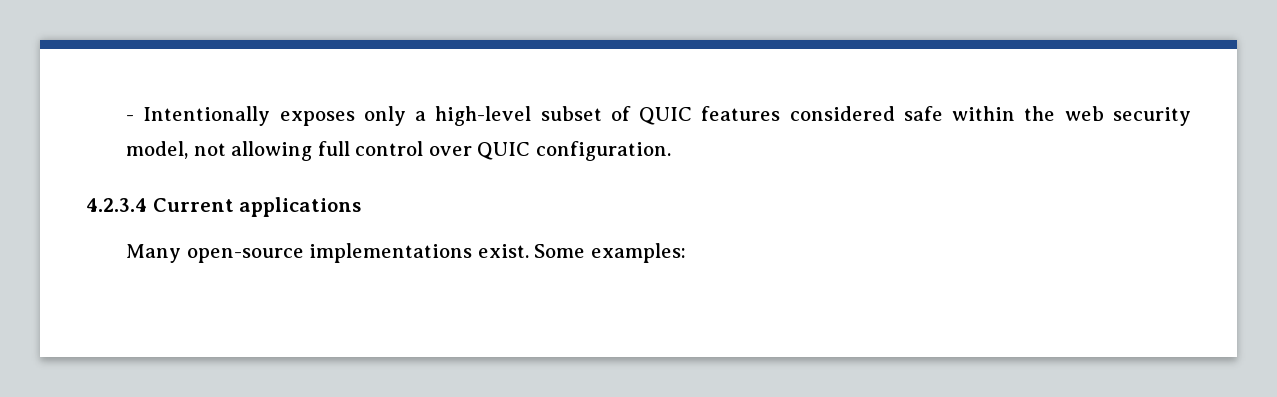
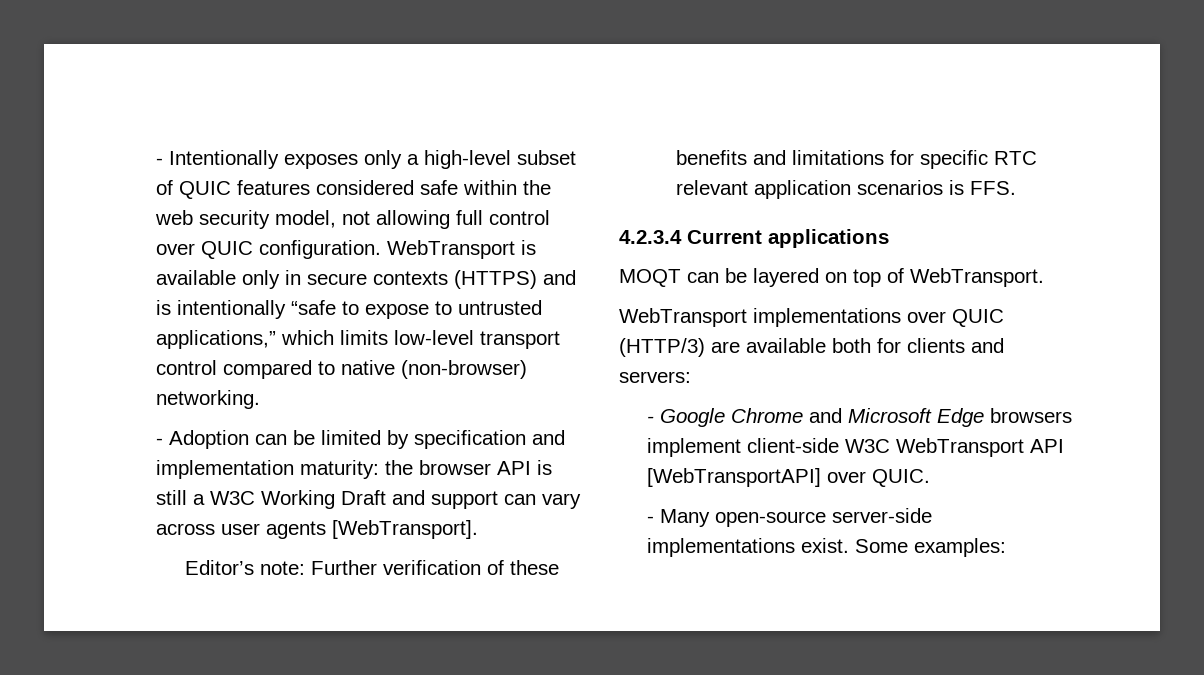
- - Intentionally exposes only a high-level subset of QUIC features considered safe within the web security model, not allowing full control over QUIC configuration.
+ - Intentionally exposes only a high-level subset of QUIC features considered safe within the web security model, not allowing full control over QUIC configuration. WebTransport is available only in secure contexts (HTTPS) and is intentionally “safe to expose to untrusted applications,” which limits low-level transport control compared to native (non-browser) networking.
+ - Adoption can be limited by specification and implementation maturity: the browser API is still a W3C Working Draft and support can vary across user agents [WebTransport].
+ Editor’s note: Further verification of these benefits and limitations for specific RTC relevant application scenarios is FFS.
  4.2.3.4 Current applications
- Many open-source implementations exist.
+ MOQT can be layered on top of WebTransport.
+ WebTransport implementations over QUIC (HTTP/3) are available both for clients and servers:
+ - Google Chrome and Microsoft Edge browsers implement client-side W3C WebTransport API [WebTransportAPI] over QUIC.
+ - Many open-source server-side implementations exist.

